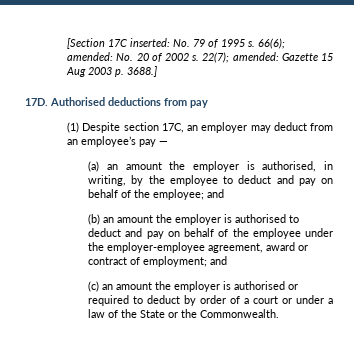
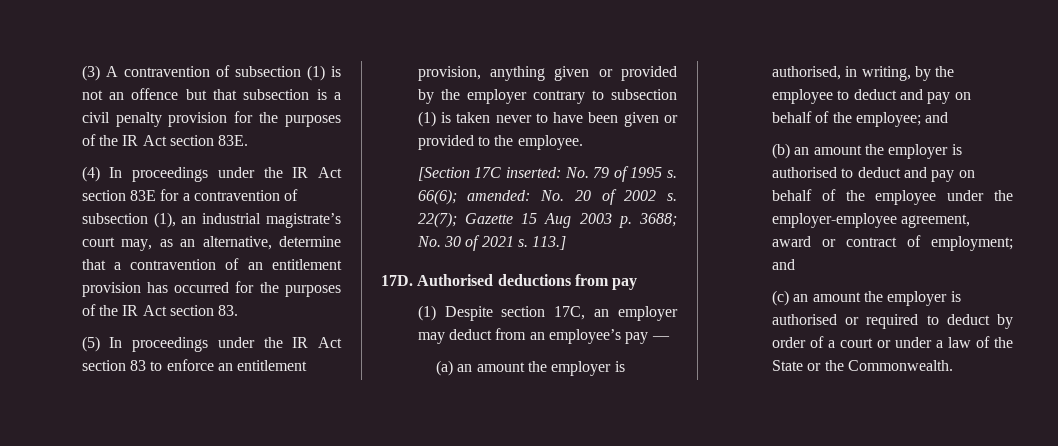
+ (3) A contravention of subsection (1) is not an offence but that subsection is a civil penalty provision for the purposes of the IR Act section 83E.
+ (4) In proceedings under the IR Act section 83E for a contravention of subsection (1), an industrial magistrate’s court may, as an alternative, determine that a contravention of an entitlement provision has occurred for the purposes of the IR Act section 83.
+ (5) In proceedings under the IR Act section 83 to enforce an entitlement provision, anything given or provided by the employer contrary to subsection (1) is taken never to have been given or provided to the employee.
- 22(7); amended: Gazette 15 Aug 2003 p. 3688.]
+ 22(7); Gazette 15 Aug 2003 p. 3688; No. 30 of 2021 s. 113.]

